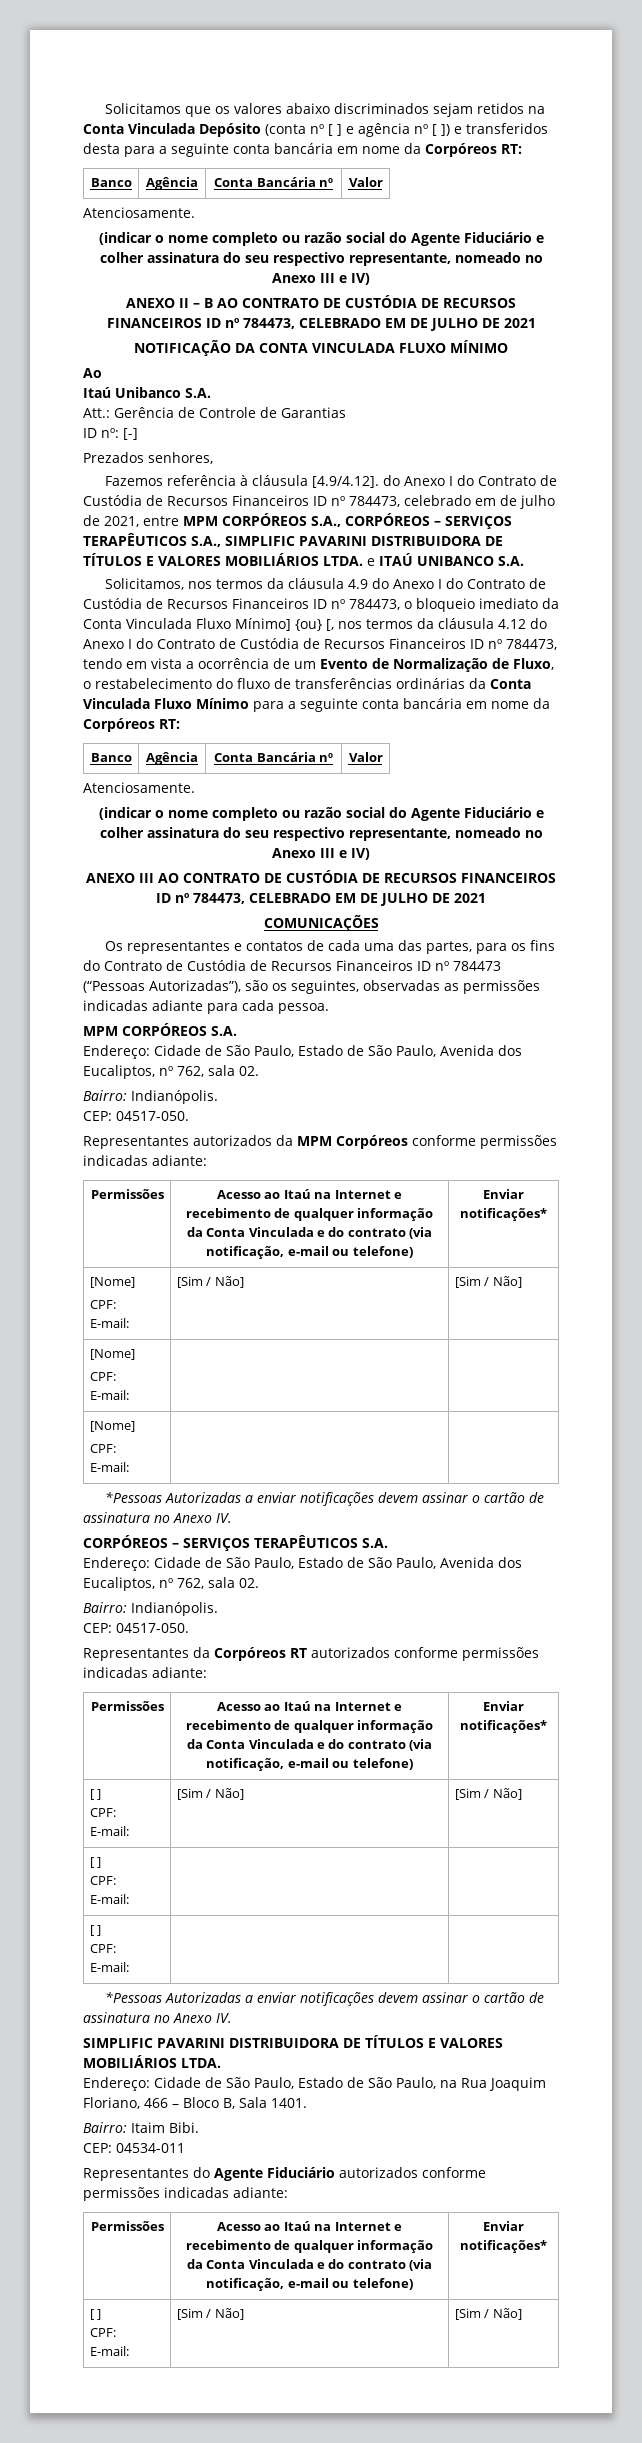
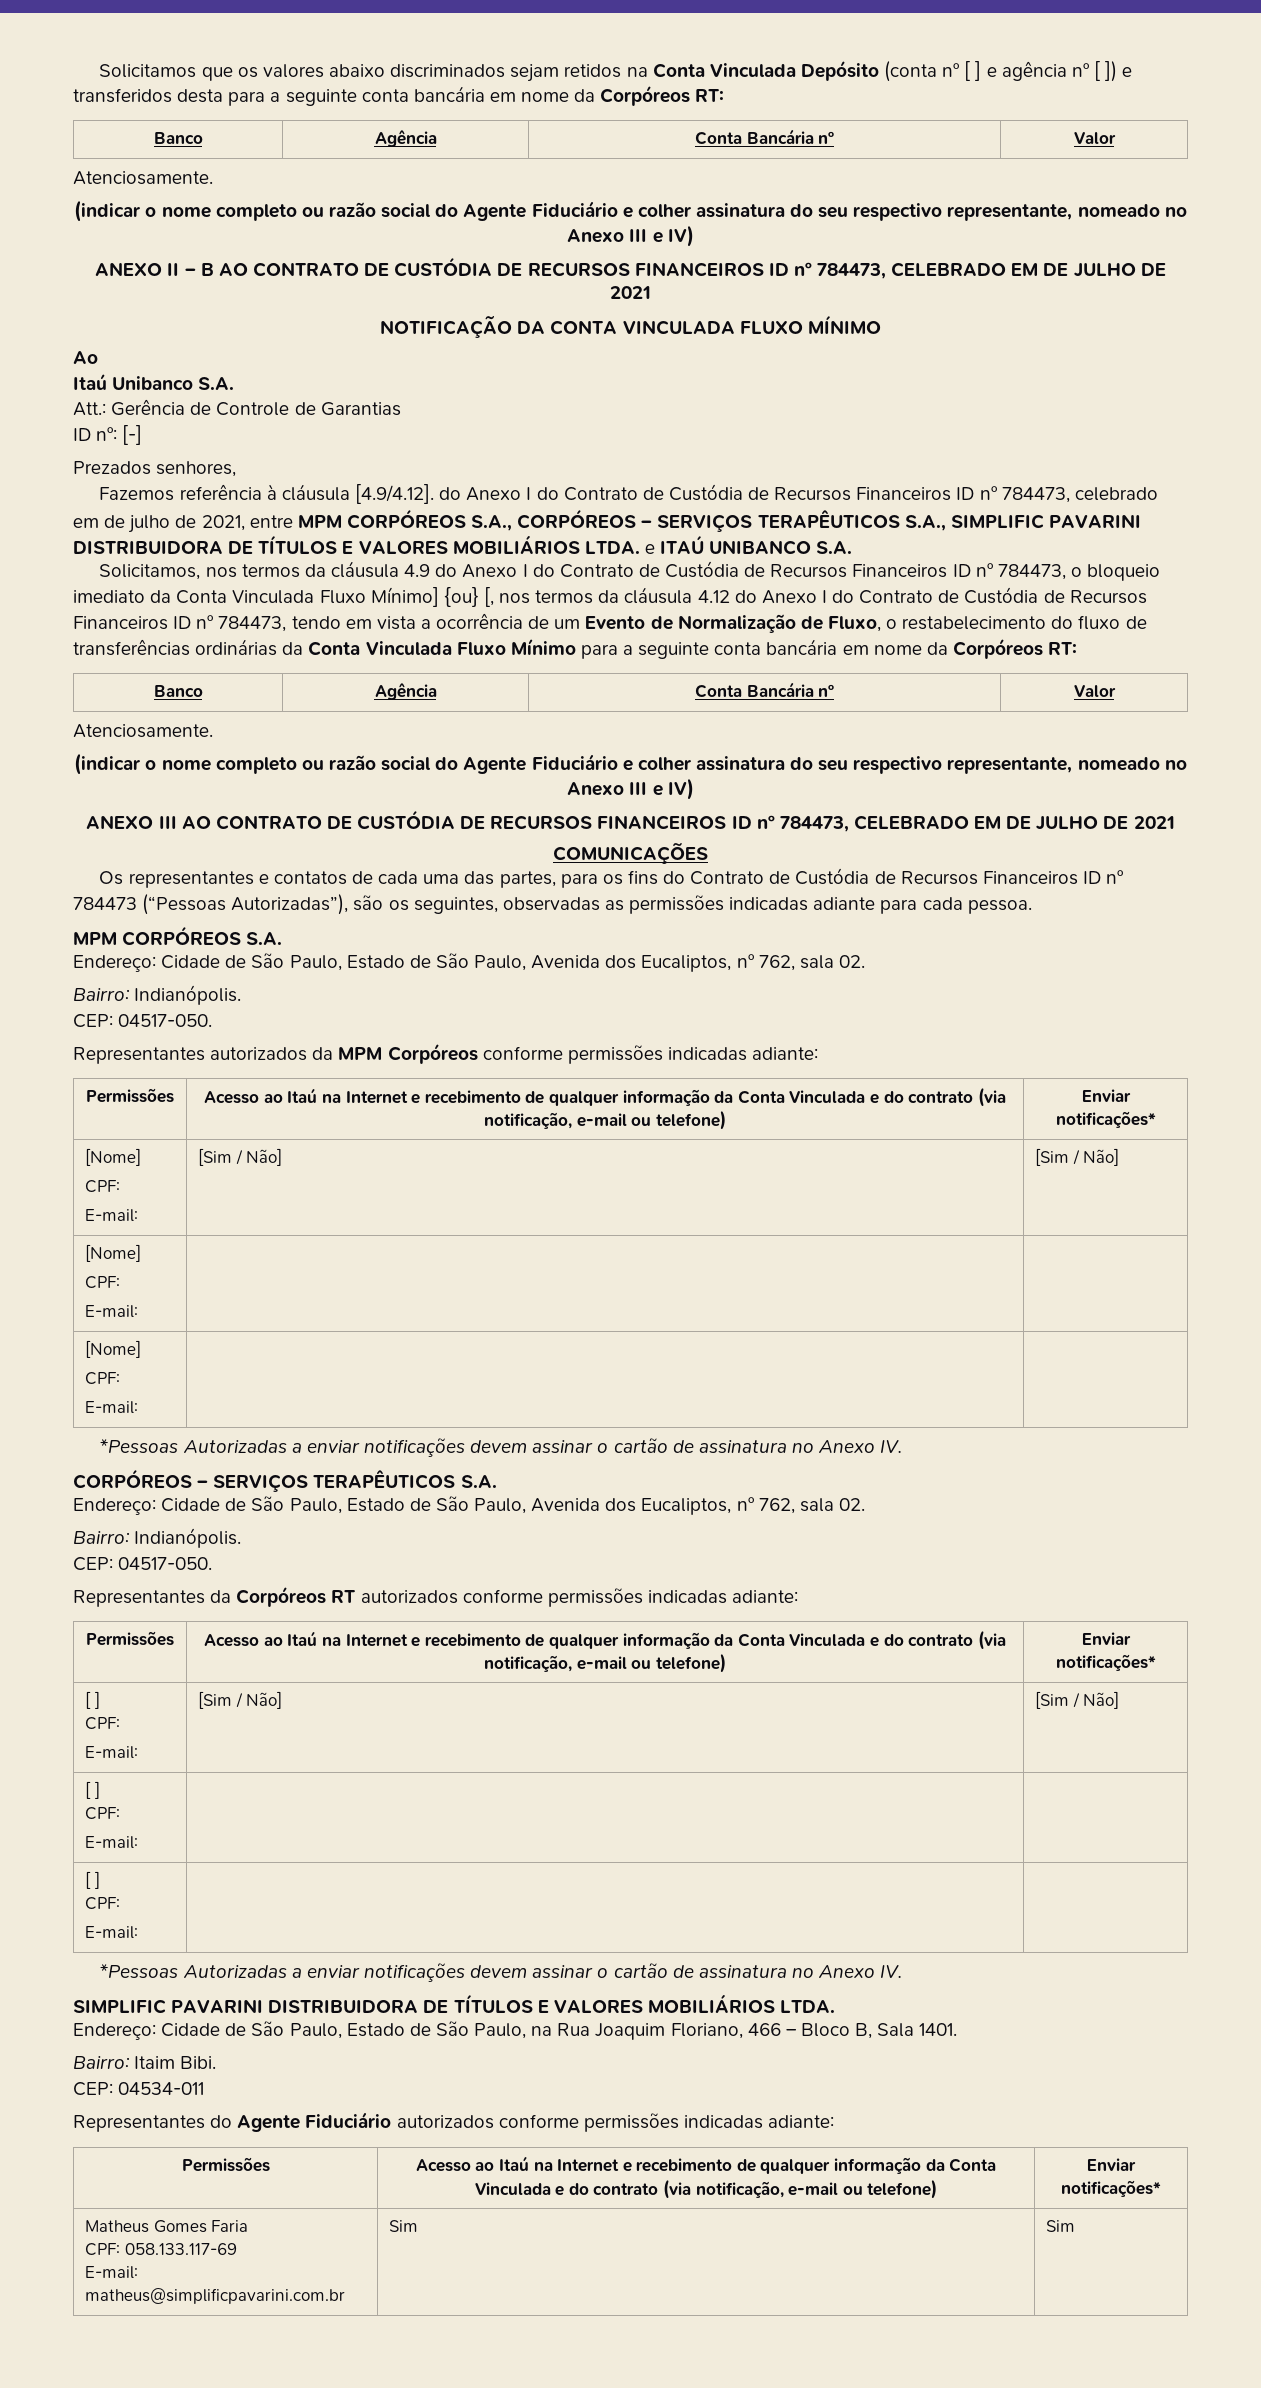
  Representantes do Agente Fiduciário autorizados conforme permissões indicadas adiante:
  Permissões | Acesso ao Itaú na Internet e recebimento de qualquer informação da Conta Vinculada e do contrato (via notificação, e-mail ou telefone) | Enviar notificações*
- [ ]
- CPF:
- E-mail: | [Sim / Não] | [Sim / Não]
+ Matheus Gomes Faria
+ CPF: 058.133.117-69
+ E-mail: matheus@simplificpavarini.com.br | Sim | Sim

